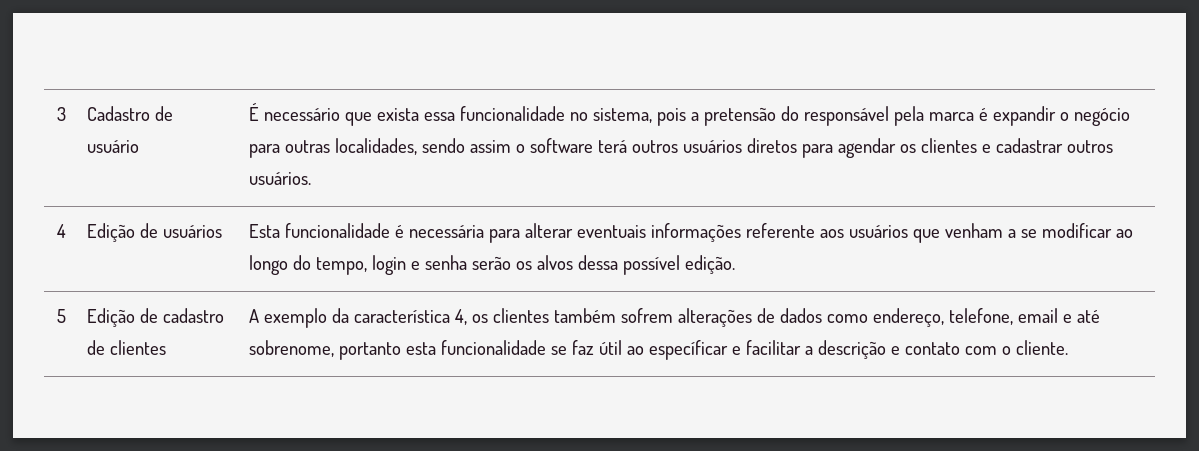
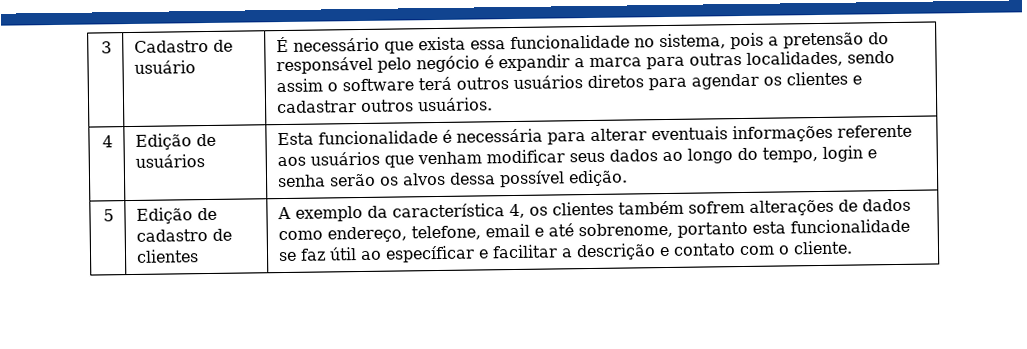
- É necessário que exista essa funcionalidade no sistema, pois a pretensão do responsável pela marca é expandir o negócio para outras localidades, sendo assim o software terá outros usuários diretos para agendar os clientes e cadastrar outros usuários.
+ É necessário que exista essa funcionalidade no sistema, pois a pretensão do responsável pelo negócio é expandir a marca para outras localidades, sendo assim o software terá outros usuários diretos para agendar os clientes e cadastrar outros usuários.
- 4 | Edição de usuários | Esta funcionalidade é necessária para alterar eventuais informações referente aos usuários que venham a se modificar ao longo do tempo, login e senha serão os alvos dessa possível edição.
+ 4 | Edição de usuários | Esta funcionalidade é necessária para alterar eventuais informações referente aos usuários que venham modificar seus dados ao longo do tempo, login e senha serão os alvos dessa possível edição.

